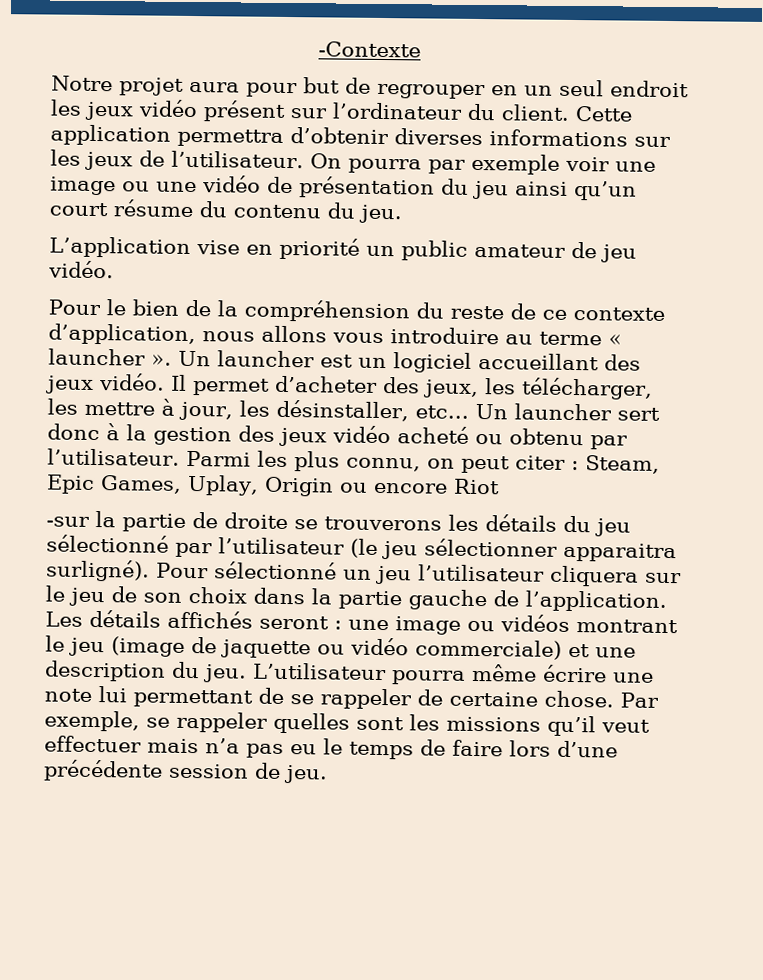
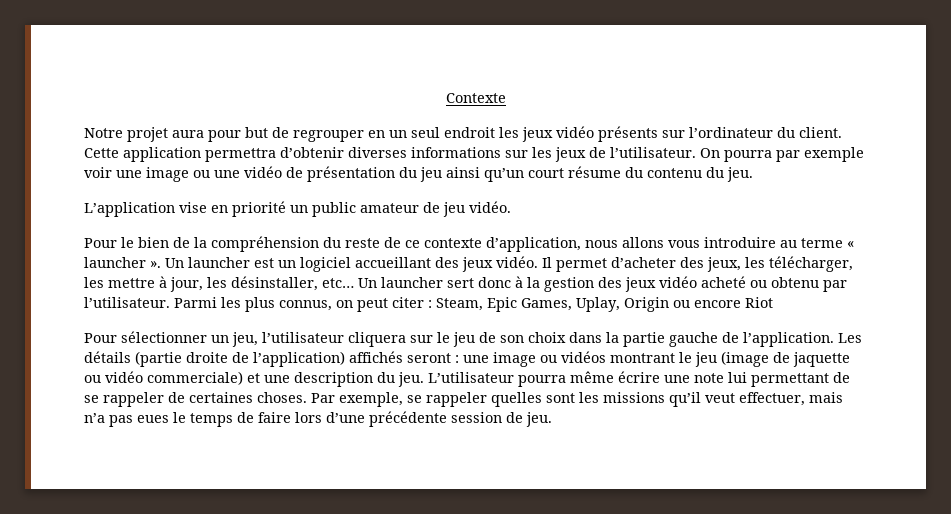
- -Contexte
+ Contexte
- Notre projet aura pour but de regrouper en un seul endroit les jeux vidéo présent sur l’ordinateur du client.
+ Notre projet aura pour but de regrouper en un seul endroit les jeux vidéo présents sur l’ordinateur du client.
- Parmi les plus connu, on peut citer : Steam, Epic Games, Uplay, Origin ou encore Riot
+ Parmi les plus connus, on peut citer : Steam, Epic Games, Uplay, Origin ou encore Riot
- -sur la partie de droite se trouverons les détails du jeu sélectionné par l’utilisateur (le jeu sélectionner apparaitra surligné). Pour sélectionné un jeu l’utilisateur cliquera sur le jeu de son choix dans la partie gauche de l’application.
+ Pour sélectionner un jeu, l’utilisateur cliquera sur le jeu de son choix dans la partie gauche de l’application.
- Les détails affichés seront : une image ou vidéos montrant le jeu (image de jaquette ou vidéo commerciale) et une description du jeu.
+ Les détails (partie droite de l’application) affichés seront : une image ou vidéos montrant le jeu (image de jaquette ou vidéo commerciale) et une description du jeu.
- L’utilisateur pourra même écrire une note lui permettant de se rappeler de certaine chose.
+ L’utilisateur pourra même écrire une note lui permettant de se rappeler de certaines choses.
- Par exemple, se rappeler quelles sont les missions qu’il veut effectuer mais n’a pas eu le temps de faire lors d’une précédente session de jeu.
+ Par exemple, se rappeler quelles sont les missions qu’il veut effectuer, mais n’a pas eues le temps de faire lors d’une précédente session de jeu.

